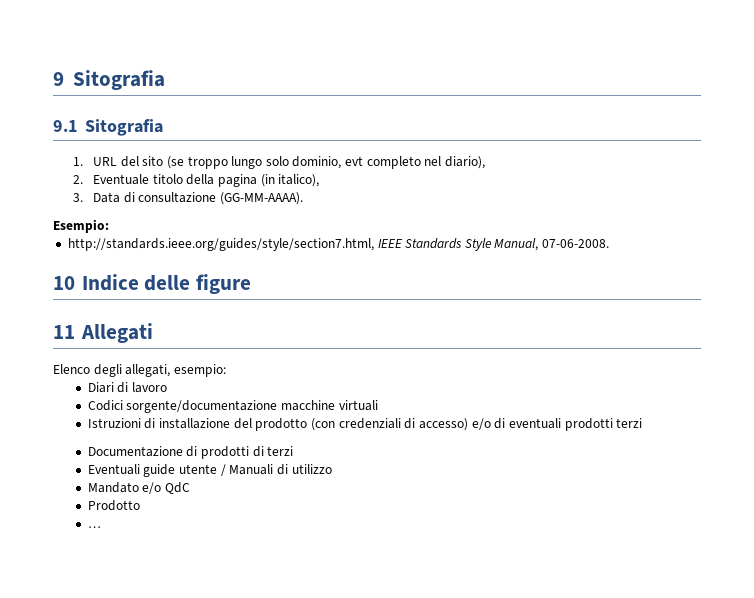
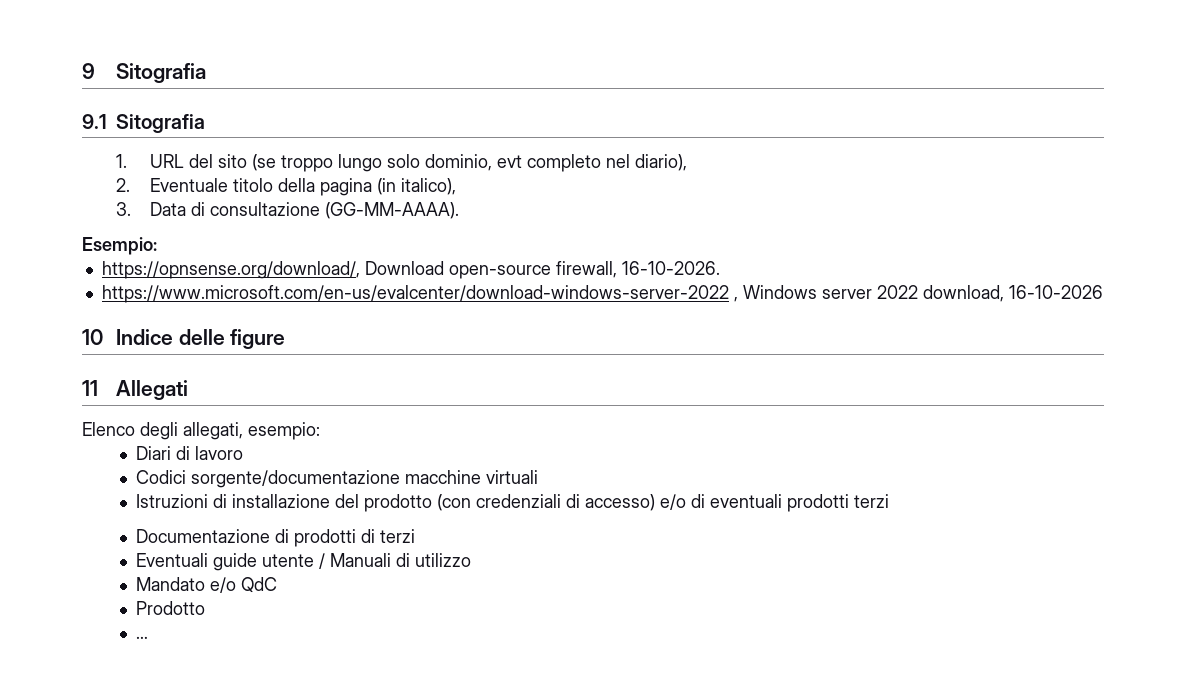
- http://standards.ieee.org/guides/style/section7.html, IEEE Standards Style Manual, 07-06-2008.
+ https://opnsense.org/download/, Download open-source firewall, 16-10-2026.
+ https://www.microsoft.com/en-us/evalcenter/download-windows-server-2022 , Windows server 2022 download, 16-10-2026

